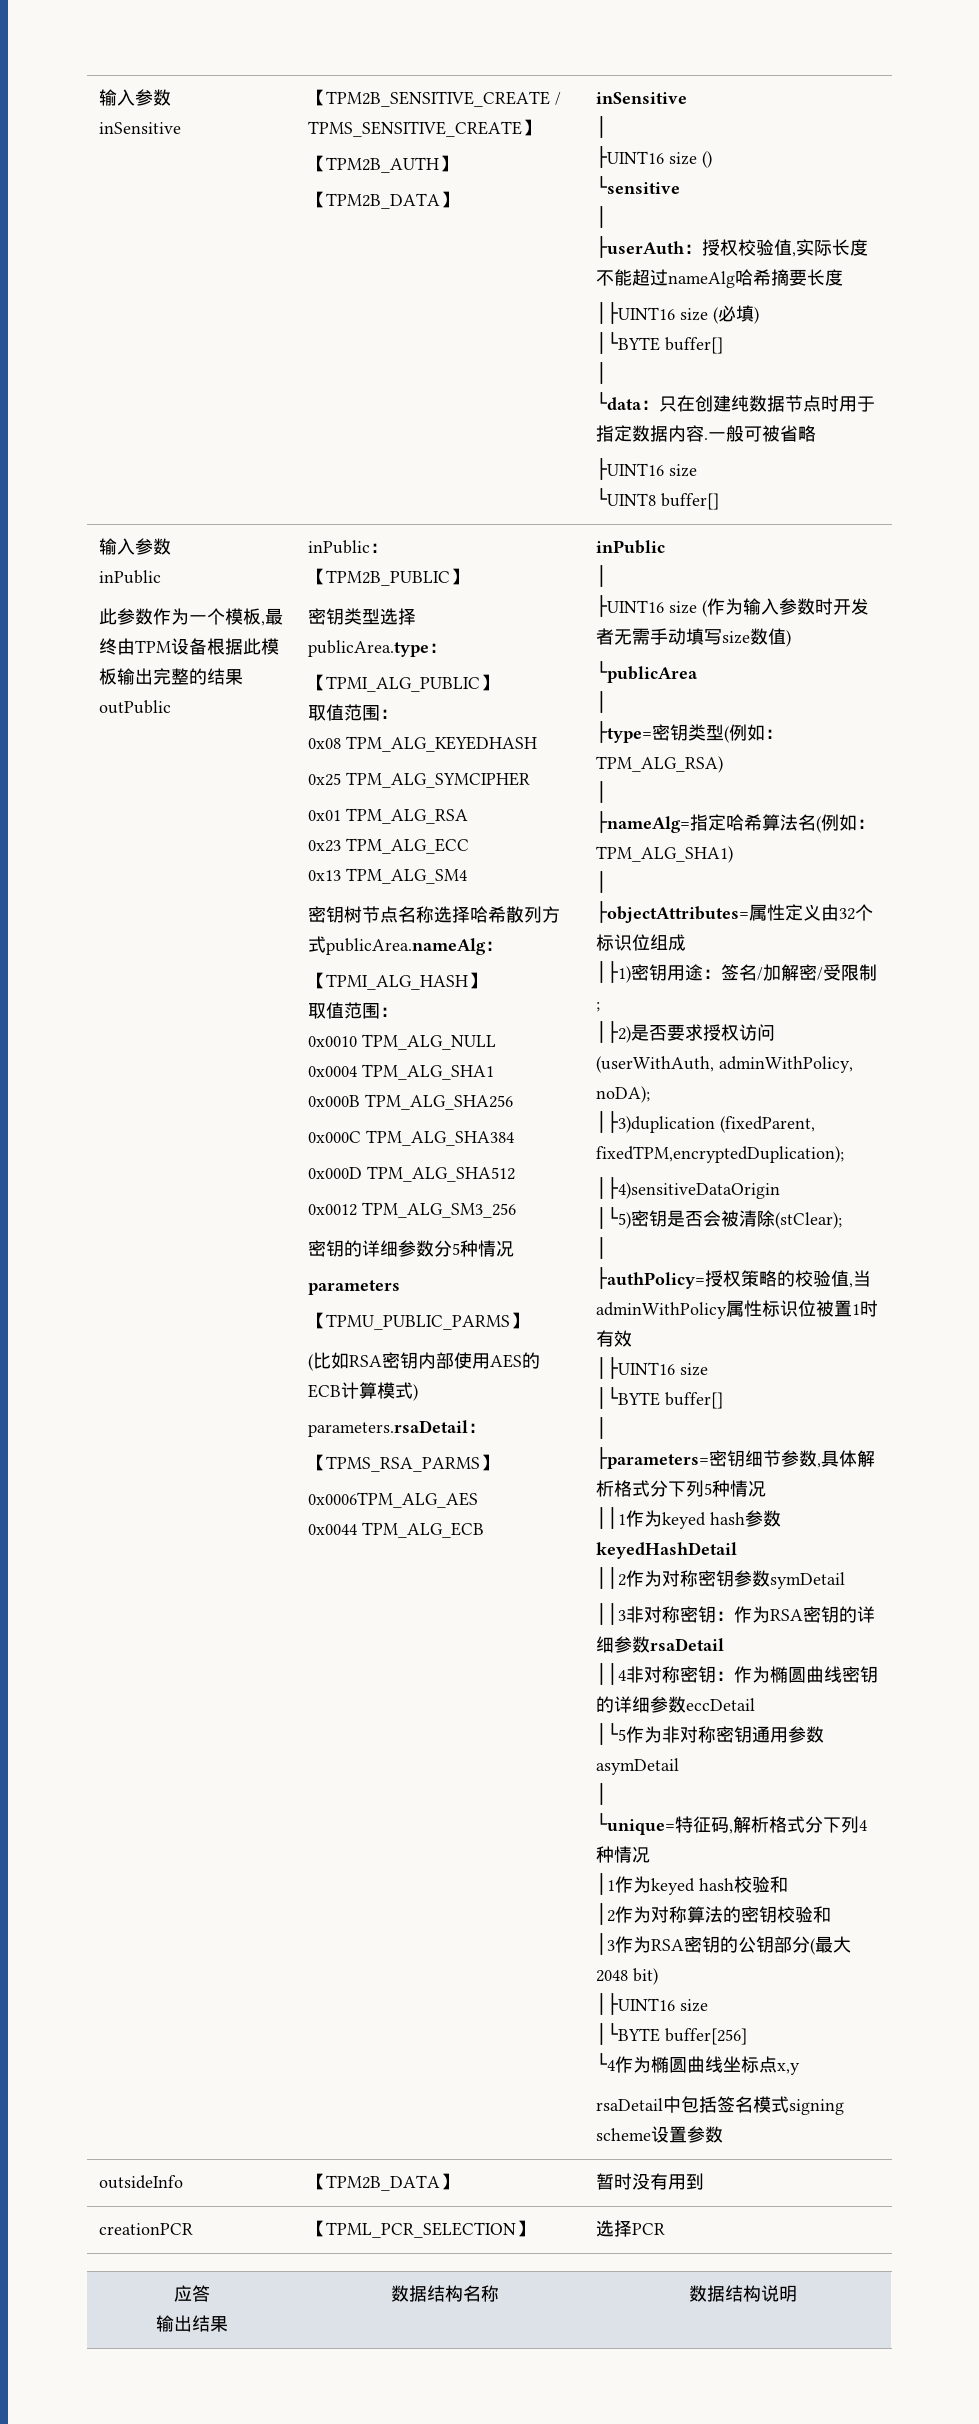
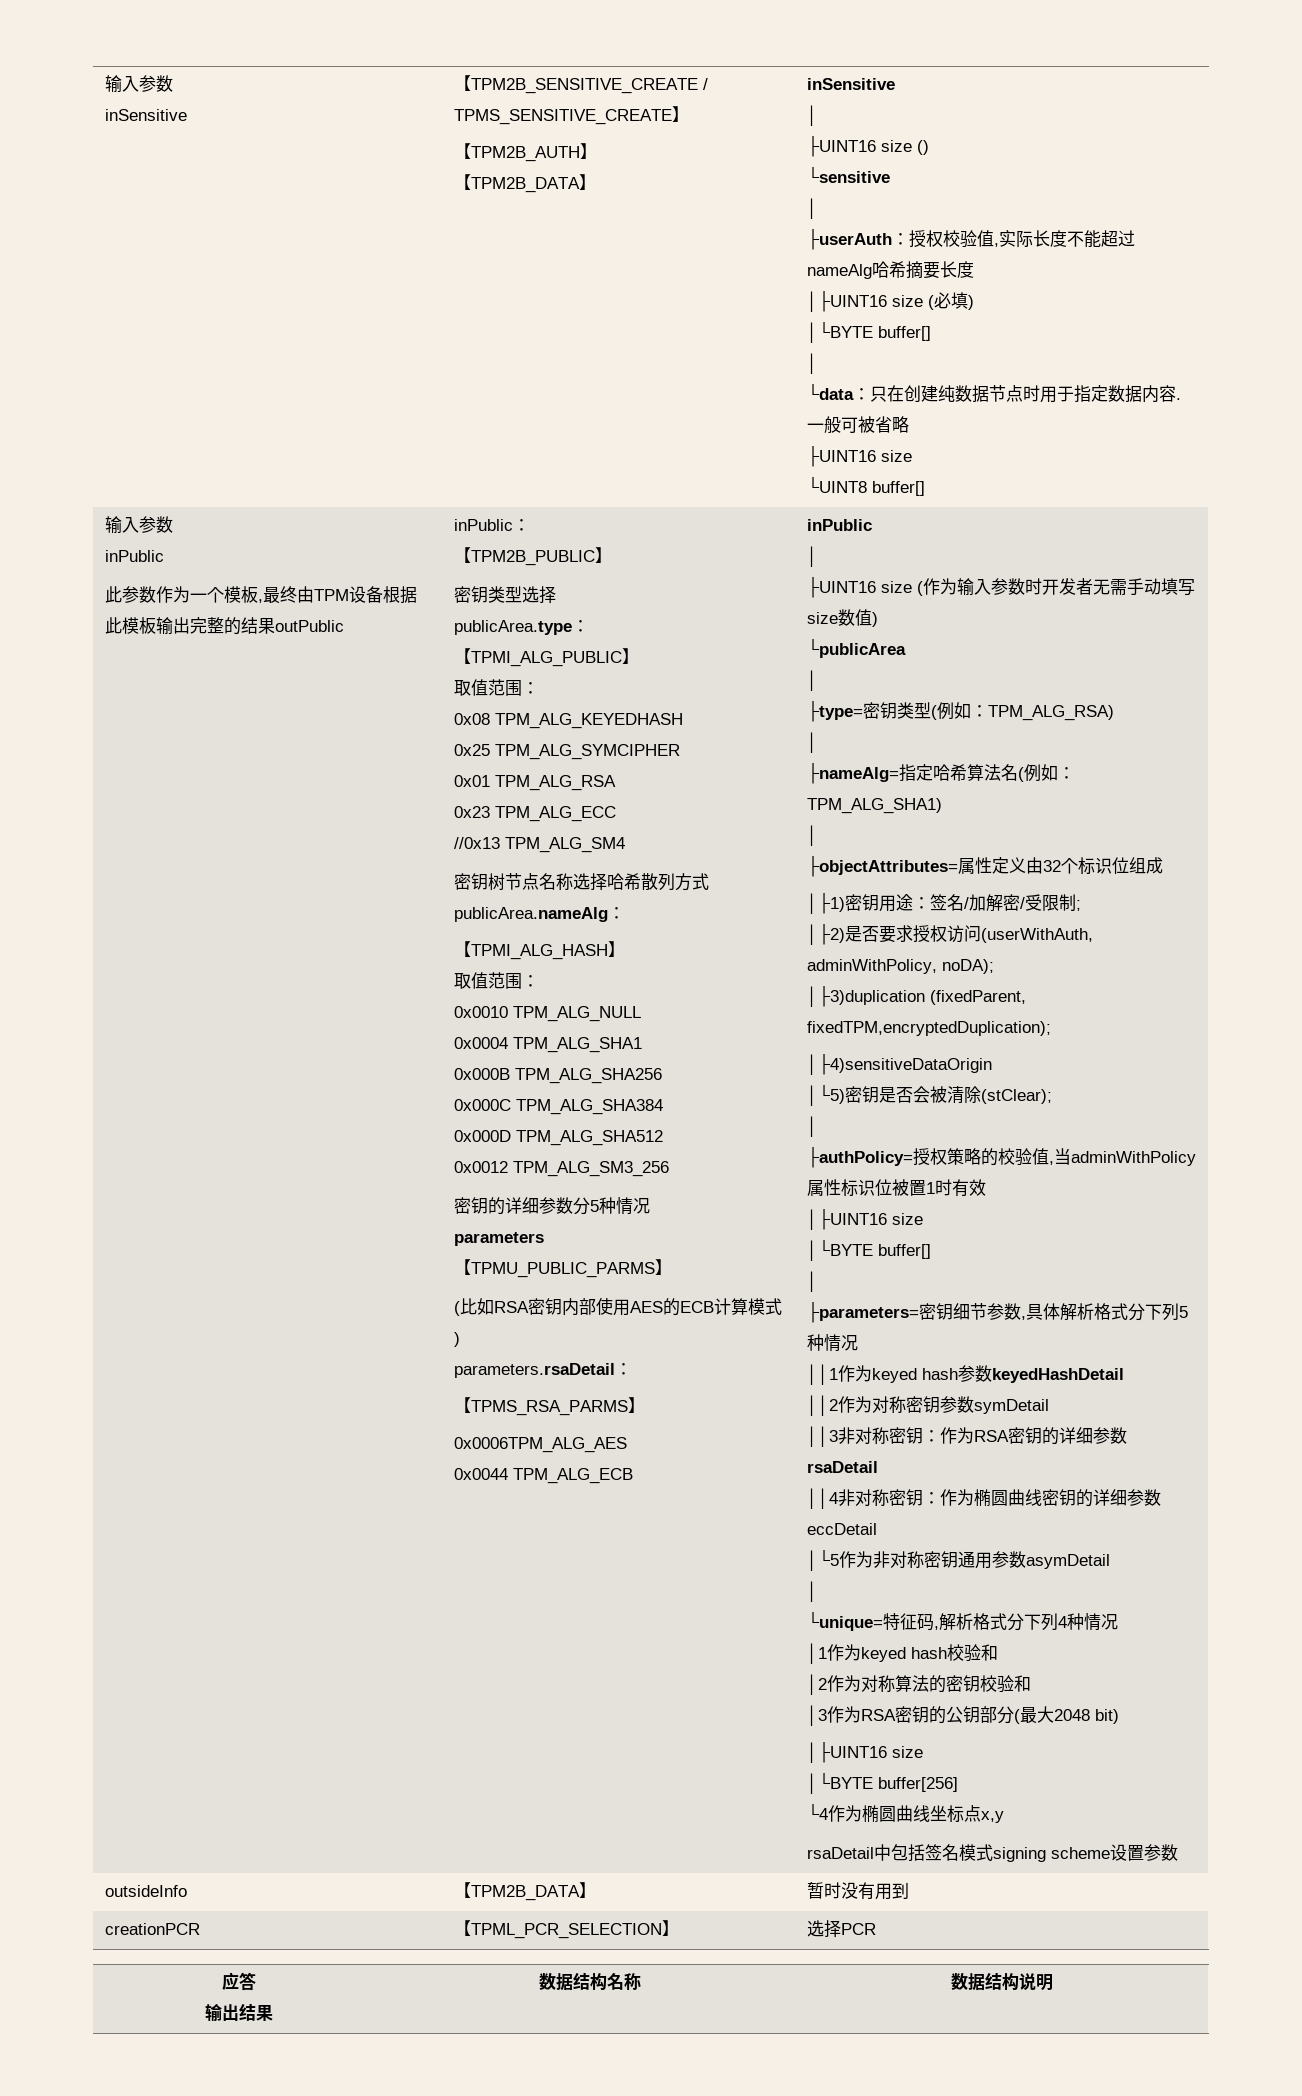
- 0x13 TPM_ALG_SM4
+ //0x13 TPM_ALG_SM4

